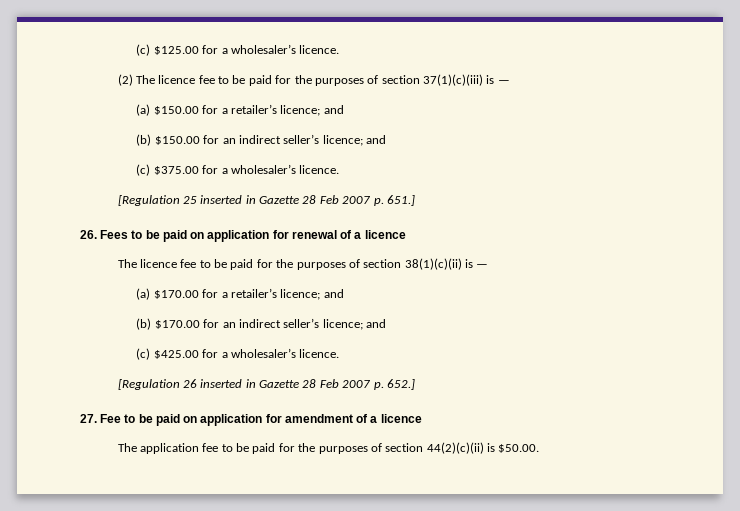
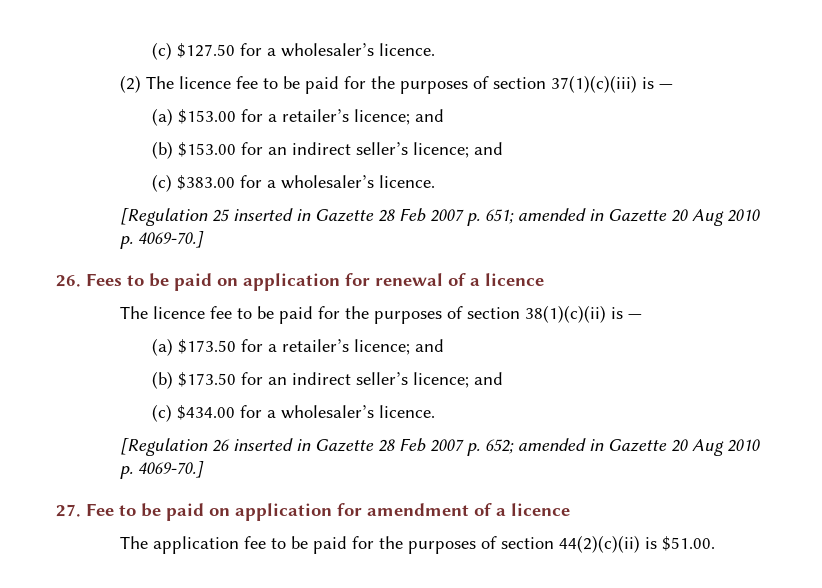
- (c) $125.00 for a wholesaler’s licence.
+ (c) $127.50 for a wholesaler’s licence.
- (a) $150.00 for a retailer’s licence; and
- (b) $150.00 for an indirect seller’s licence; and
- (c) $375.00 for a wholesaler’s licence.
+ (a) $153.00 for a retailer’s licence; and
+ (b) $153.00 for an indirect seller’s licence; and
+ (c) $383.00 for a wholesaler’s licence.
- [Regulation 25 inserted in Gazette 28 Feb 2007 p. 651.]
+ [Regulation 25 inserted in Gazette 28 Feb 2007 p. 651; amended in Gazette 20 Aug 2010 p. 4069-70.]
- (a) $170.00 for a retailer’s licence; and
- (b) $170.00 for an indirect seller’s licence; and
- (c) $425.00 for a wholesaler’s licence.
+ (a) $173.50 for a retailer’s licence; and
+ (b) $173.50 for an indirect seller’s licence; and
+ (c) $434.00 for a wholesaler’s licence.
- [Regulation 26 inserted in Gazette 28 Feb 2007 p. 652.]
+ [Regulation 26 inserted in Gazette 28 Feb 2007 p. 652; amended in Gazette 20 Aug 2010 p. 4069-70.]
- The application fee to be paid for the purposes of section 44(2)(c)(ii) is $50.00.
+ The application fee to be paid for the purposes of section 44(2)(c)(ii) is $51.00.

